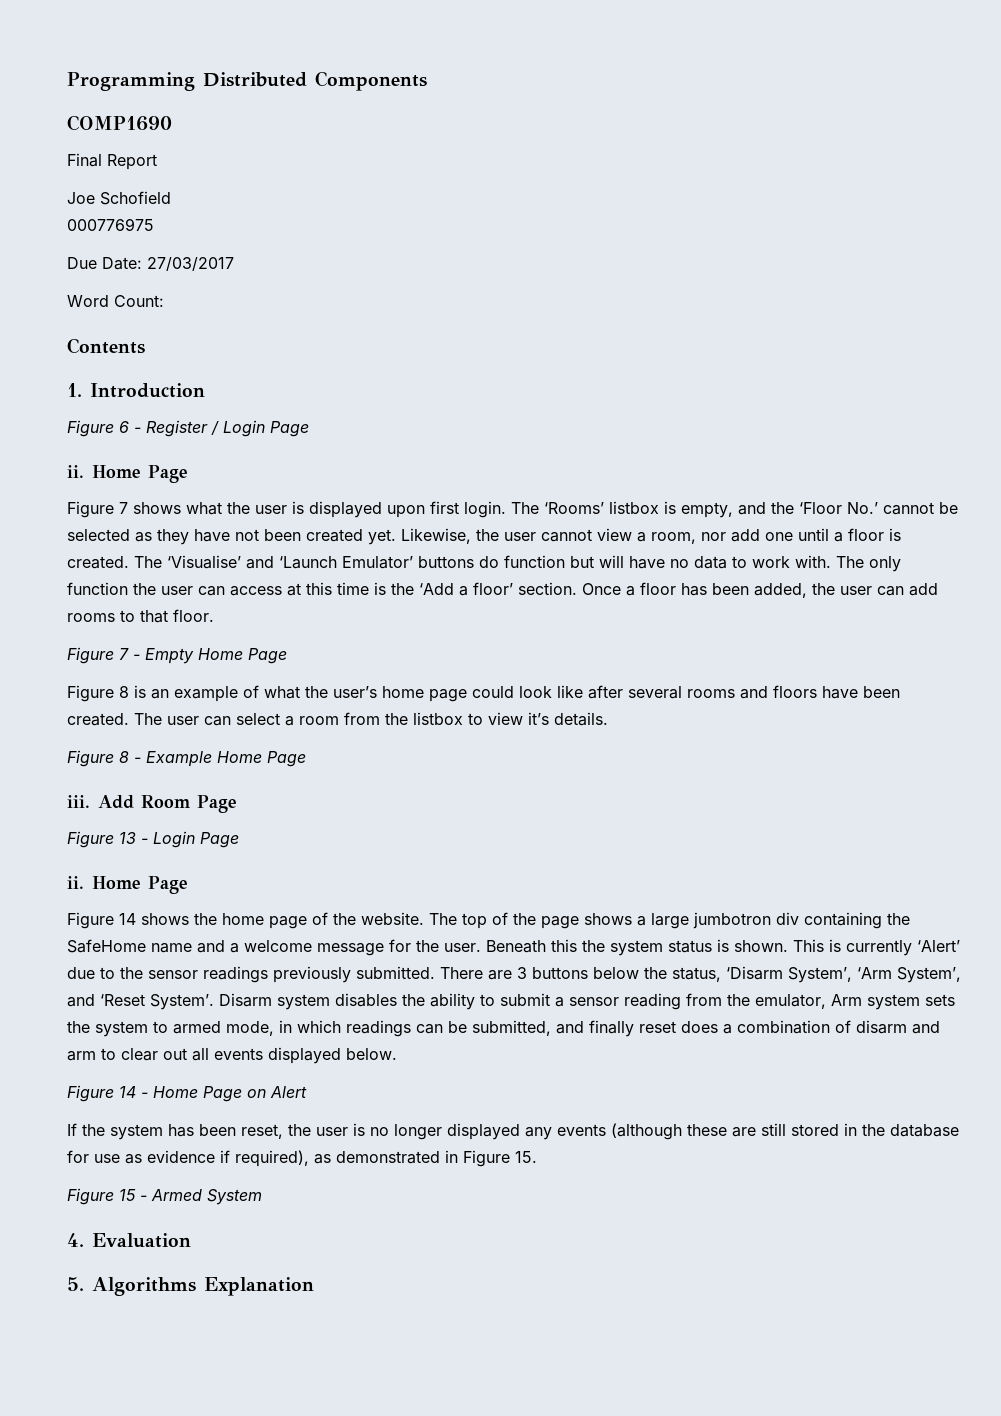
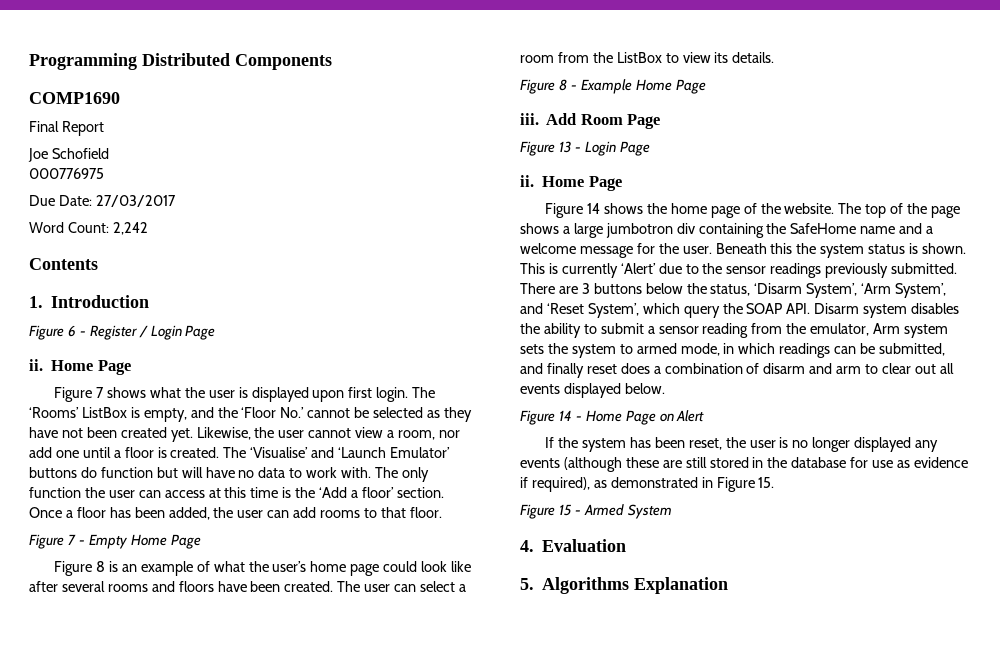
- Word Count:
+ Word Count: 2,242
- The ‘Rooms’ listbox is empty, and the ‘Floor No.’ cannot be selected as they have not been created yet.
+ The ‘Rooms’ ListBox is empty, and the ‘Floor No.’ cannot be selected as they have not been created yet.
- The user can select a room from the listbox to view it’s details.
+ The user can select a room from the ListBox to view its details.
- There are 3 buttons below the status, ‘Disarm System’, ‘Arm System’, and ‘Reset System’. Disarm system disables the ability to submit a sensor reading from the emulator, Arm system sets the system to armed mode, in which readings can be submitted, and finally reset does a combination of disarm and arm to clear out all events displayed below.
+ There are 3 buttons below the status, ‘Disarm System’, ‘Arm System’, and ‘Reset System’, which query the SOAP API. Disarm system disables the ability to submit a sensor reading from the emulator, Arm system sets the system to armed mode, in which readings can be submitted, and finally reset does a combination of disarm and arm to clear out all events displayed below.

